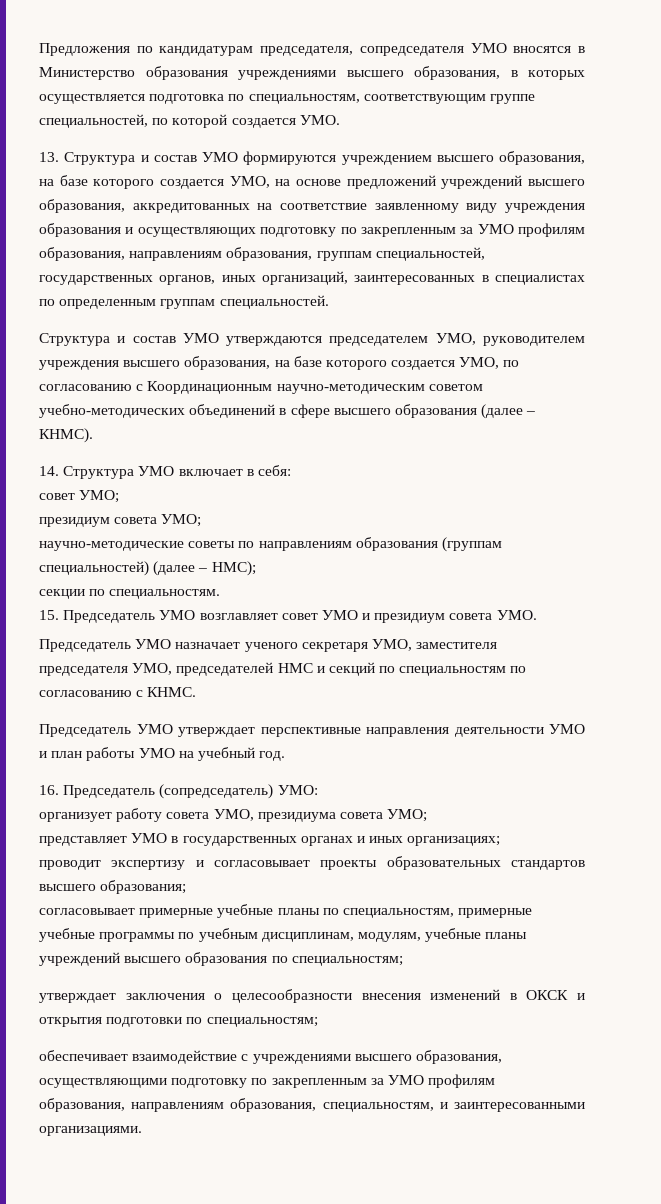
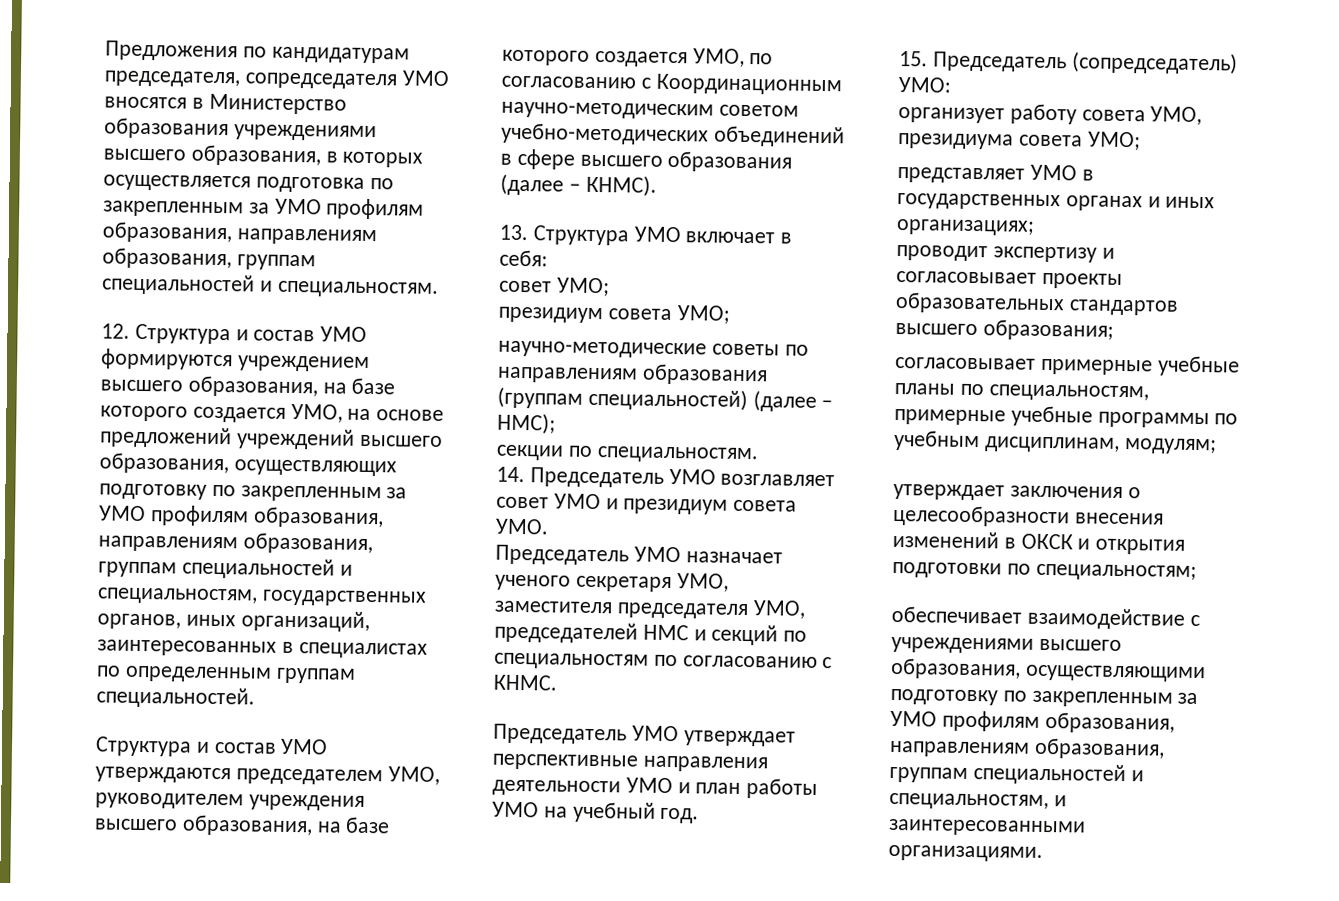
- Предложения по кандидатурам председателя, сопредседателя УМО вносятся в Министерство образования учреждениями высшего образования, в которых осуществляется подготовка по специальностям, соответствующим группе специальностей, по которой создается УМО.
- 13. Структура и состав УМО формируются учреждением высшего образования, на базе которого создается УМО, на основе предложений учреждений высшего образования, аккредитованных на соответствие заявленному виду учреждения образования и осуществляющих подготовку по закрепленным за УМО профилям образования, направлениям образования, группам специальностей, государственных органов, иных организаций, заинтересованных в специалистах по определенным группам специальностей.
+ Предложения по кандидатурам председателя, сопредседателя УМО вносятся в Министерство образования учреждениями высшего образования, в которых осуществляется подготовка по закрепленным за УМО профилям образования, направлениям образования, группам специальностей и специальностям.
+ 12. Структура и состав УМО формируются учреждением высшего образования, на базе которого создается УМО, на основе предложений учреждений высшего образования, осуществляющих подготовку по закрепленным за УМО профилям образования, направлениям образования, группам специальностей и специальностям, государственных органов, иных организаций, заинтересованных в специалистах по определенным группам специальностей.
- 14. Структура УМО включает в себя:
+ 13. Структура УМО включает в себя:
- 15. Председатель УМО возглавляет совет УМО и президиум совета УМО.
+ 14. Председатель УМО возглавляет совет УМО и президиум совета УМО.
- 16. Председатель (сопредседатель) УМО:
+ 15. Председатель (сопредседатель) УМО:
- согласовывает примерные учебные планы по специальностям, примерные учебные программы по учебным дисциплинам, модулям, учебные планы учреждений высшего образования по специальностям;
+ согласовывает примерные учебные планы по специальностям, примерные учебные программы по учебным дисциплинам, модулям;
- обеспечивает взаимодействие с учреждениями высшего образования, осуществляющими подготовку по закрепленным за УМО профилям образования, направлениям образования, специальностям, и заинтересованными организациями.
+ обеспечивает взаимодействие с учреждениями высшего образования, осуществляющими подготовку по закрепленным за УМО профилям образования, направлениям образования, группам специальностей и специальностям, и заинтересованными организациями.

